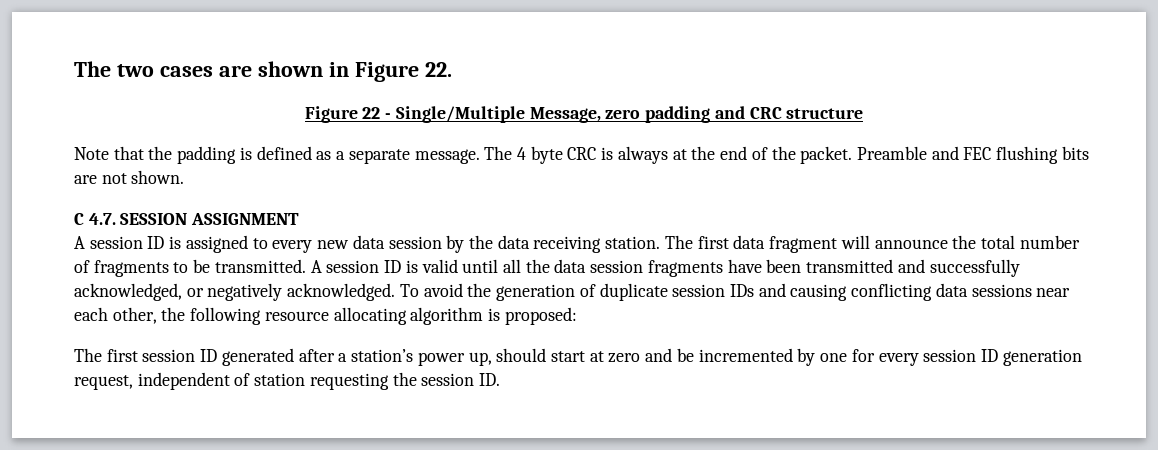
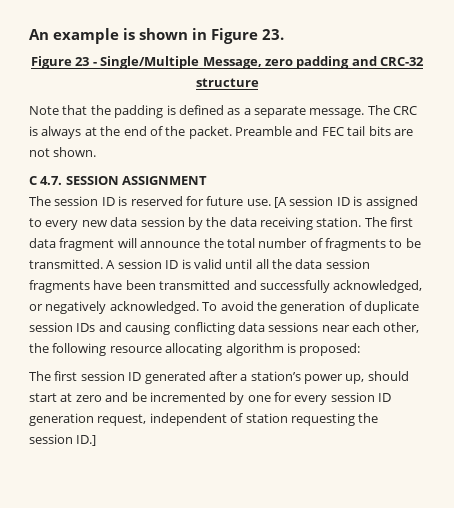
- The two cases are shown in Figure 22.
- Figure 22 - Single/Multiple Message, zero padding and CRC structure
+ An example is shown in Figure 23.
+ Figure 23 - Single/Multiple Message, zero padding and CRC-32 structure
- The 4 byte CRC is always at the end of the packet.
+ The CRC is always at the end of the packet.
- Preamble and FEC flushing bits are not shown.
+ Preamble and FEC tail bits are not shown.
- A session ID is assigned to every new data session by the data receiving station.
+ The session ID is reserved for future use. [A session ID is assigned to every new data session by the data receiving station.
- The first session ID generated after a station’s power up, should start at zero and be incremented by one for every session ID generation request, independent of station requesting the session ID.
+ The first session ID generated after a station’s power up, should start at zero and be incremented by one for every session ID generation request, independent of station requesting the session ID.]

